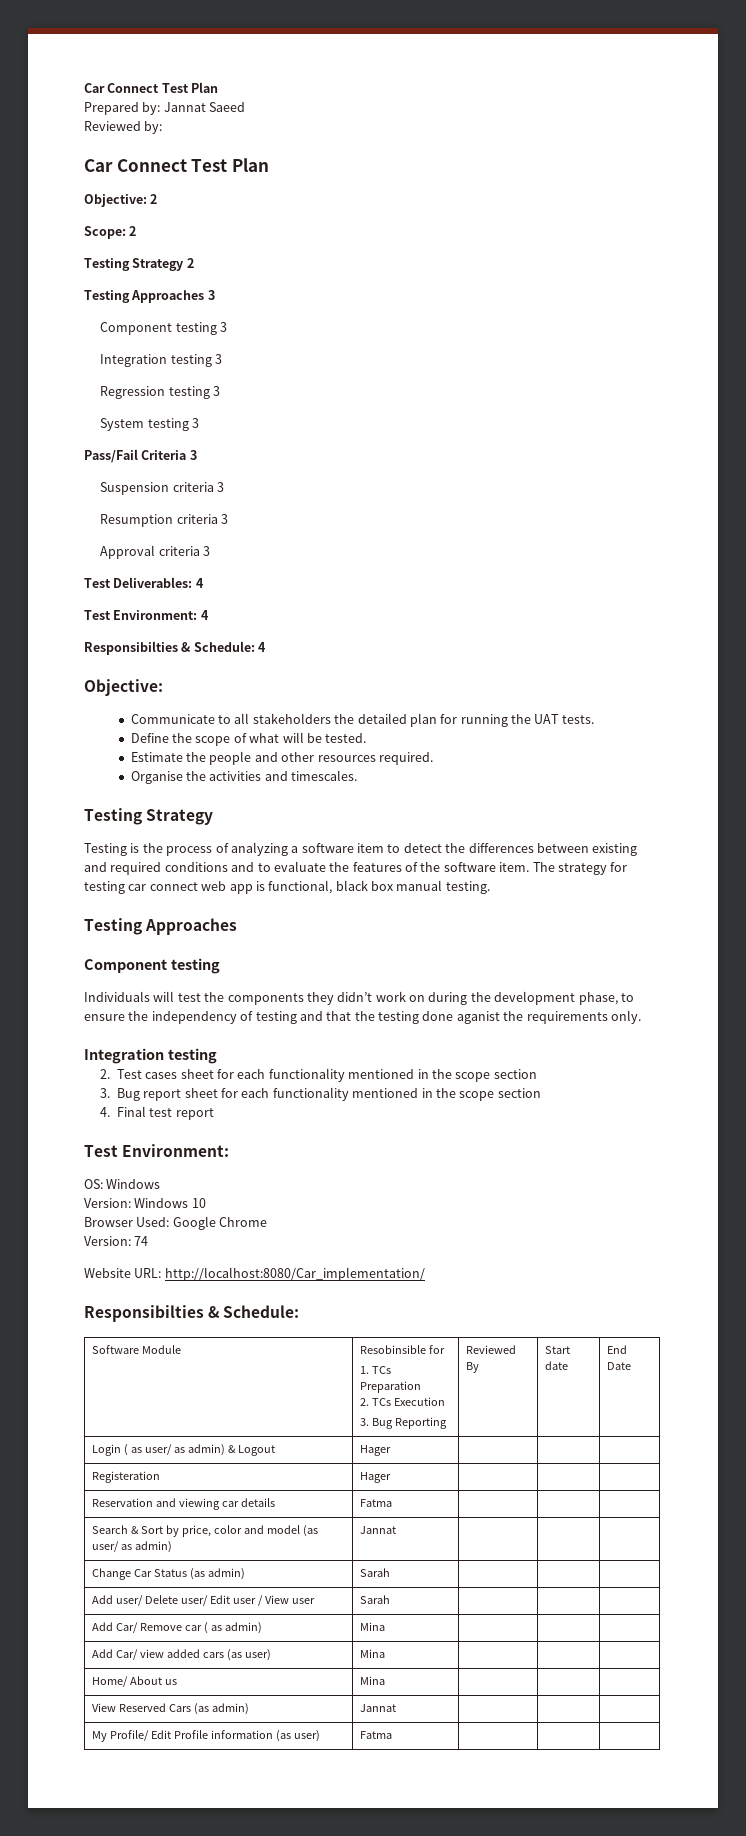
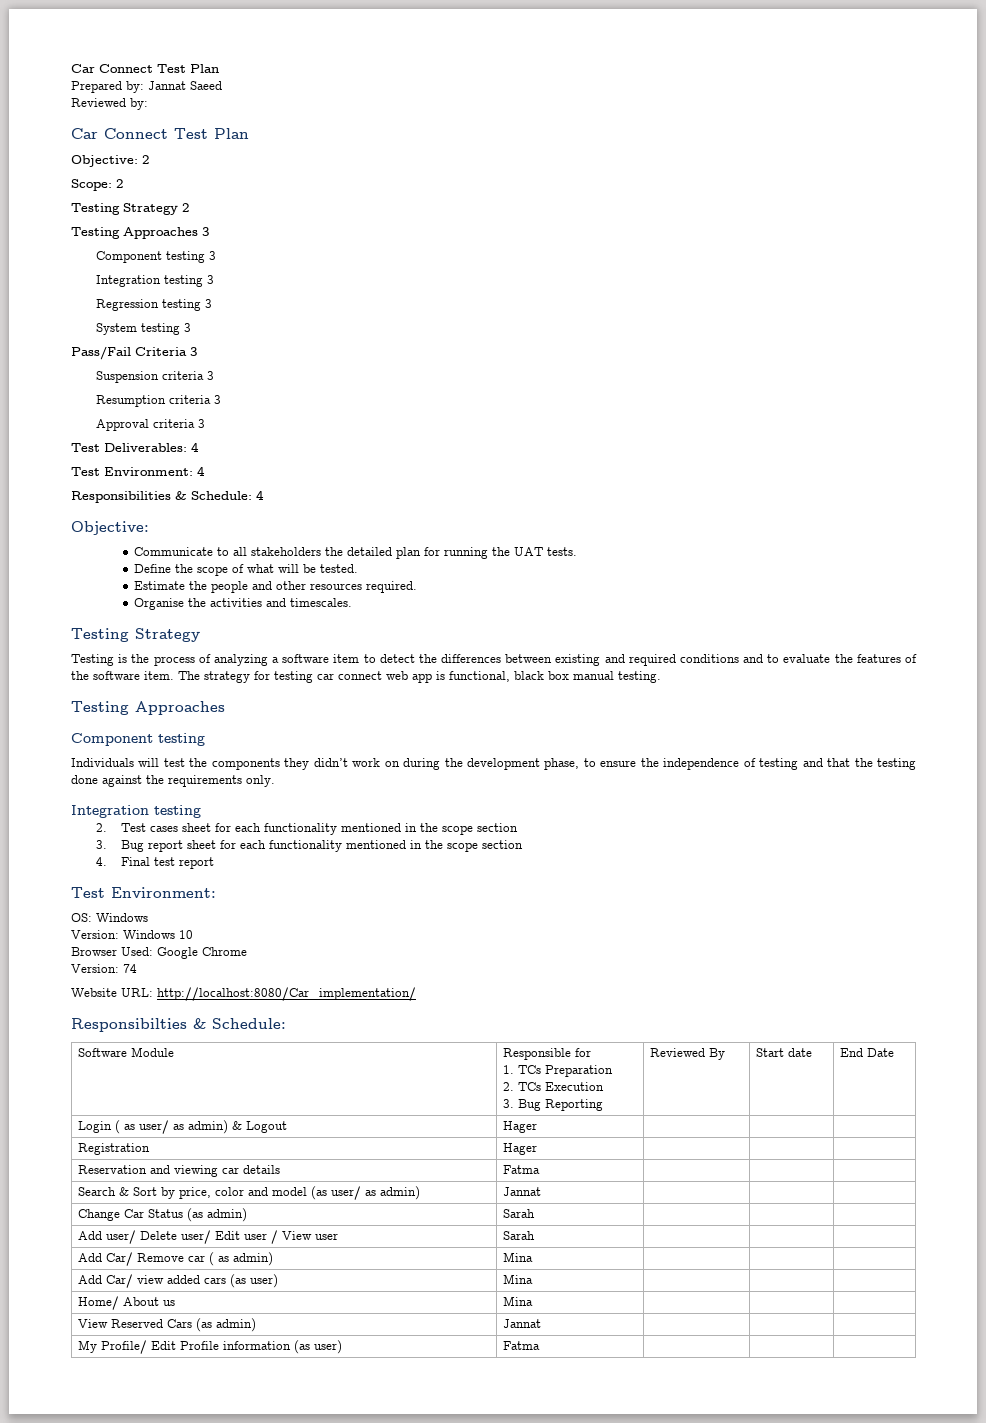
- Responsibilties & Schedule: 4
+ Responsibilities & Schedule: 4
- Individuals will test the components they didn’t work on during the development phase, to ensure the independency of testing and that the testing done aganist the requirements only.
+ Individuals will test the components they didn’t work on during the development phase, to ensure the independence of testing and that the testing done against the requirements only.
- Software Module | Resobinsible for
+ Software Module | Responsible for
- Registeration | Hager | | |
+ Registration | Hager | | |

